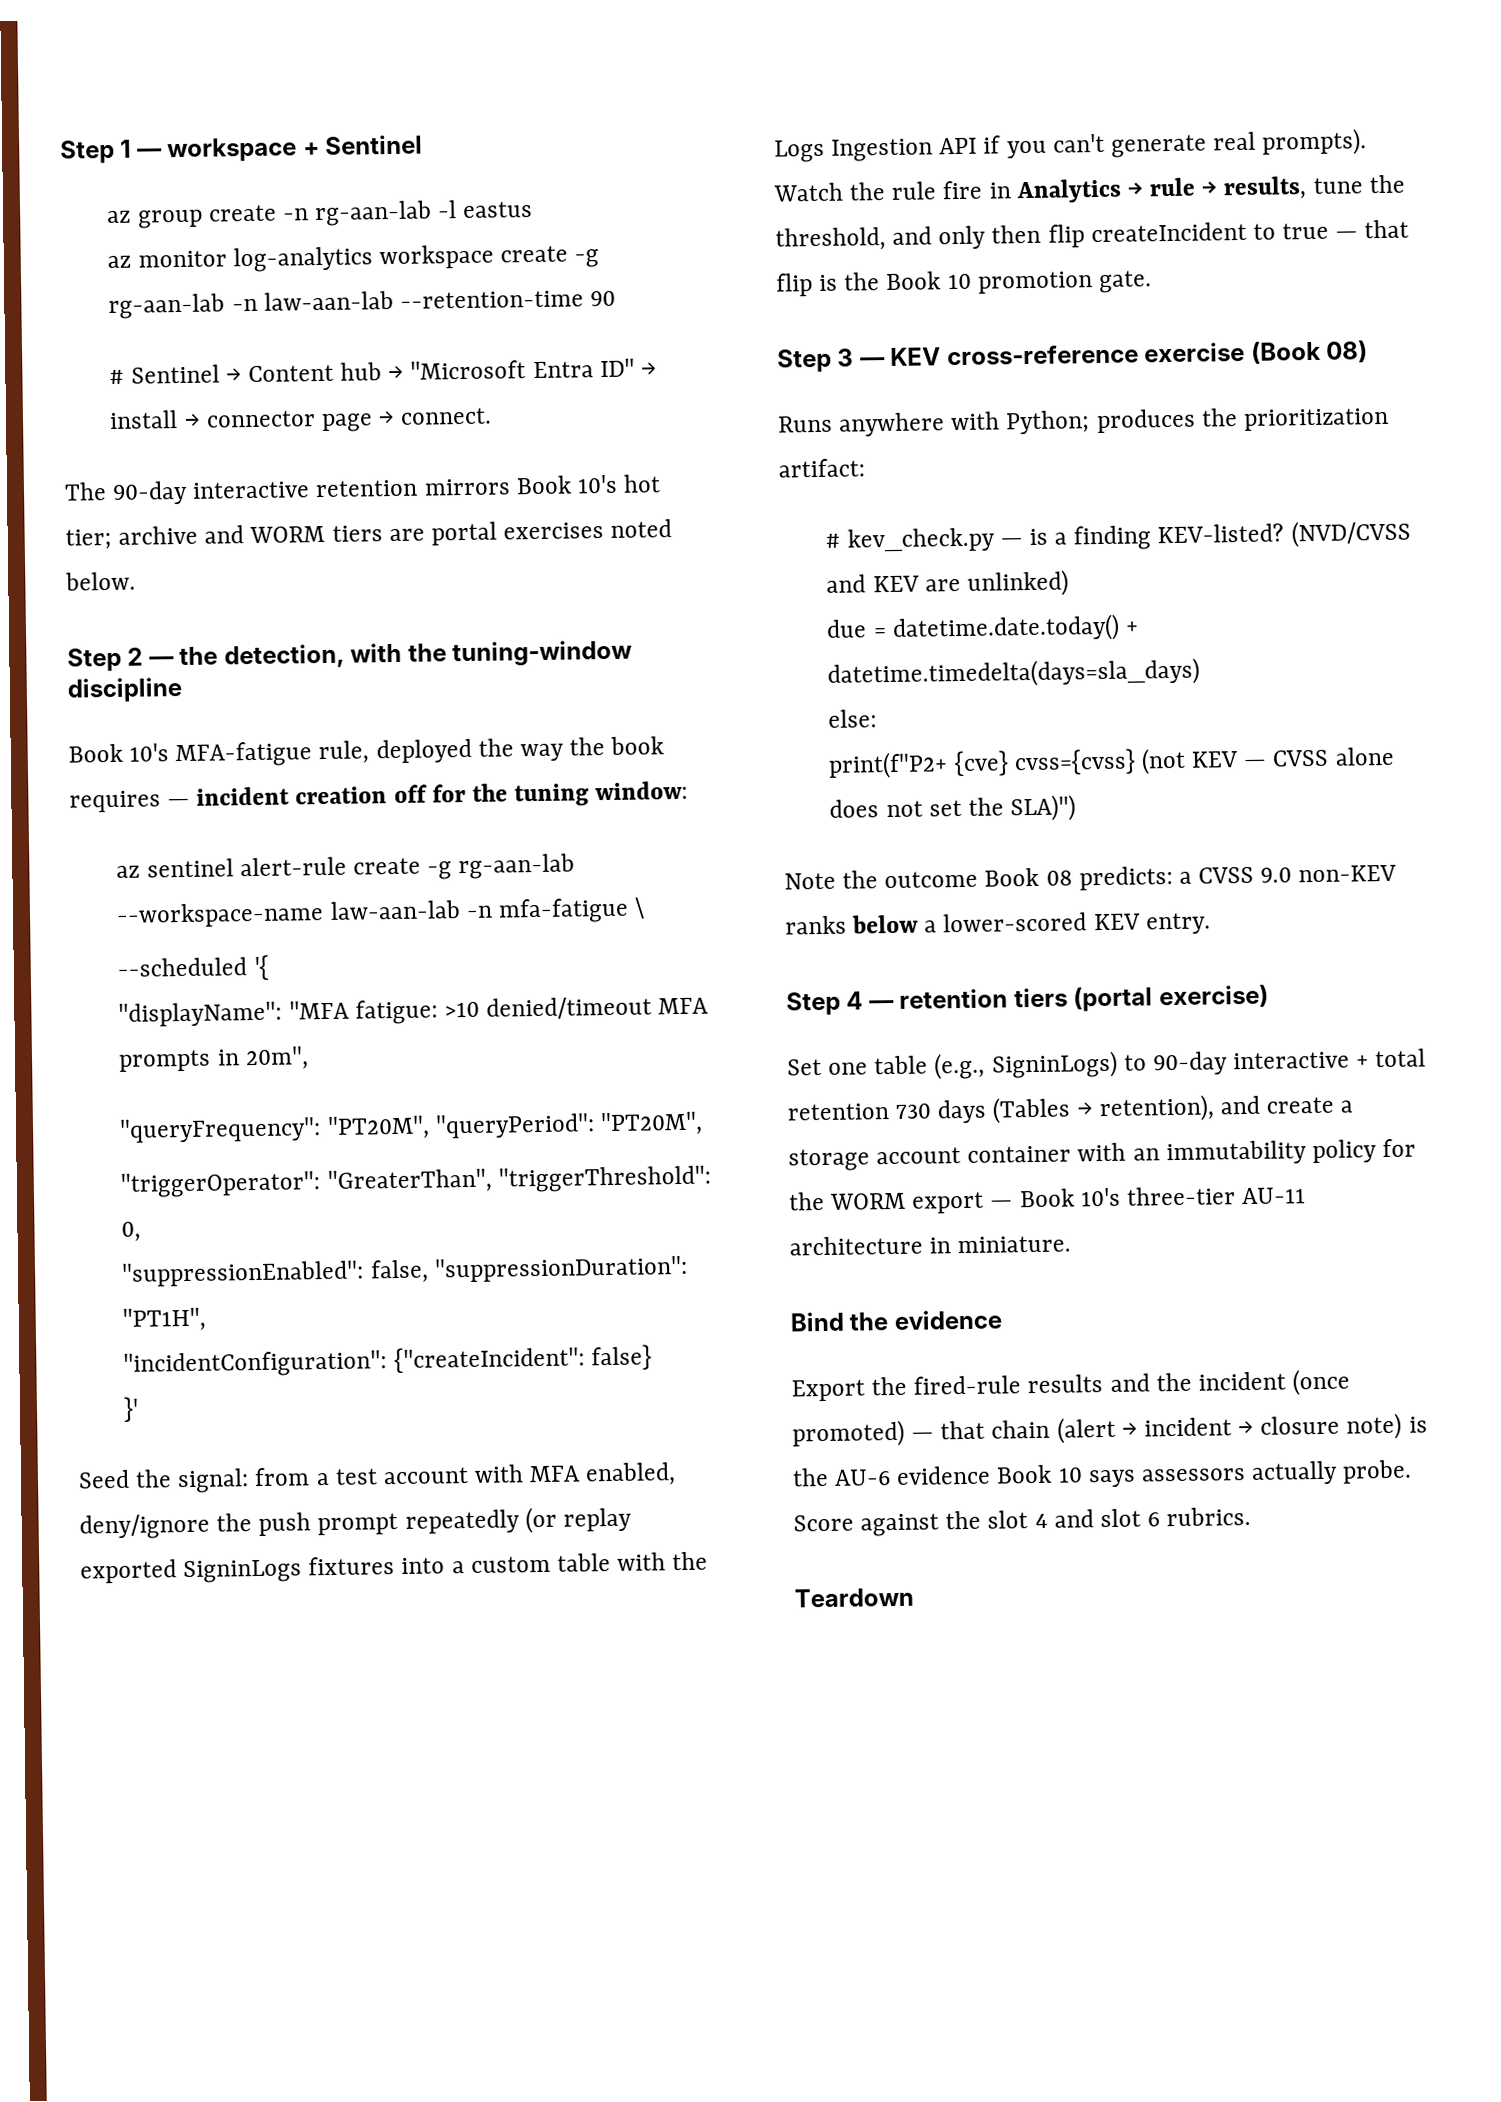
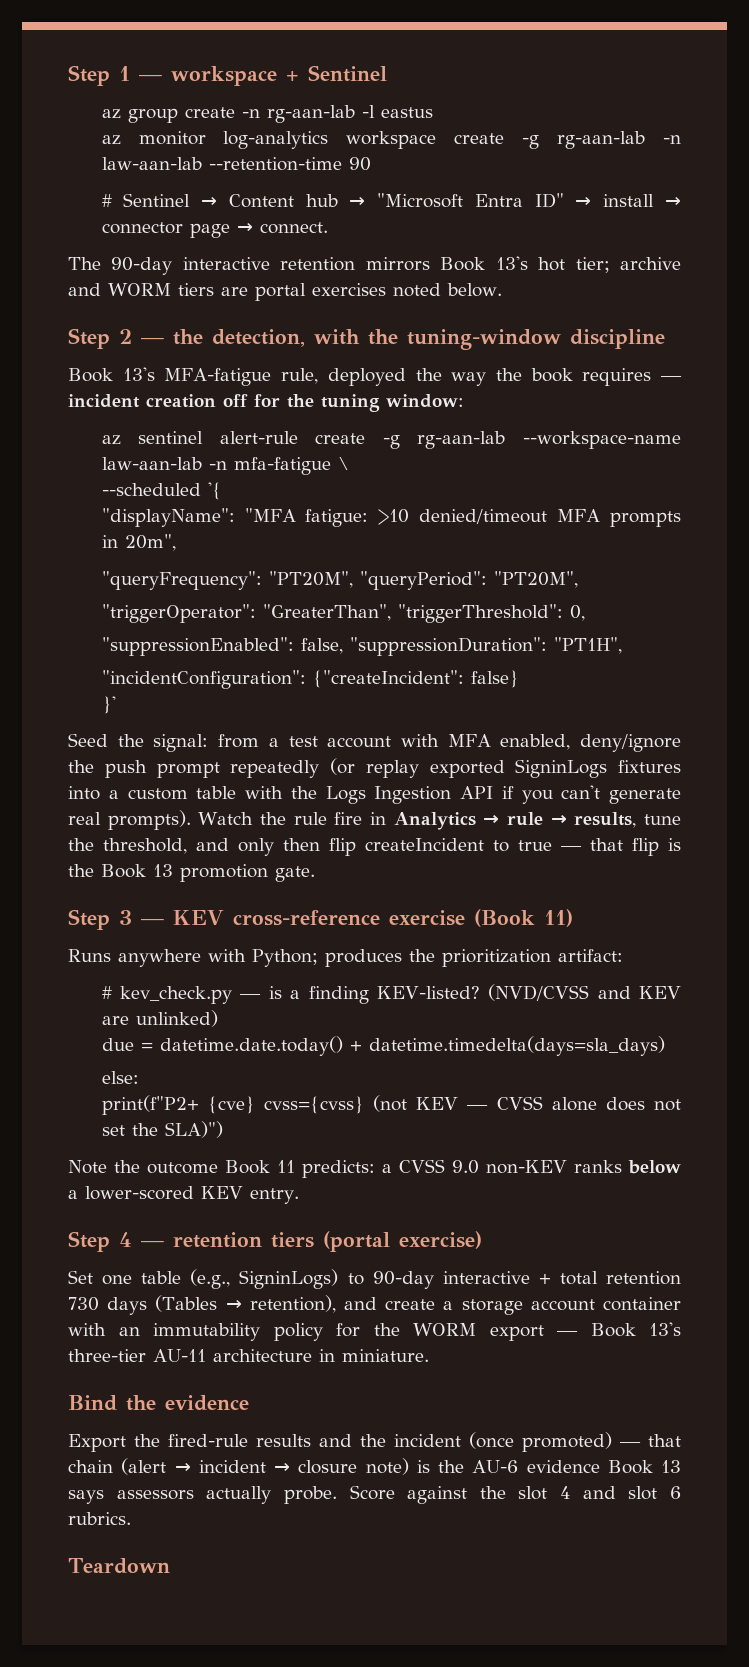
- The 90-day interactive retention mirrors Book 10's hot tier; archive and WORM tiers are portal exercises noted below.
+ The 90-day interactive retention mirrors Book 13's hot tier; archive and WORM tiers are portal exercises noted below.
- Book 10's MFA-fatigue rule, deployed the way the book requires — incident creation off for the tuning window:
+ Book 13's MFA-fatigue rule, deployed the way the book requires — incident creation off for the tuning window:
- Watch the rule fire in Analytics → rule → results, tune the threshold, and only then flip createIncident to true — that flip is the Book 10 promotion gate.
+ Watch the rule fire in Analytics → rule → results, tune the threshold, and only then flip createIncident to true — that flip is the Book 13 promotion gate.
- Step 3 — KEV cross-reference exercise (Book 08)
+ Step 3 — KEV cross-reference exercise (Book 11)
- Note the outcome Book 08 predicts: a CVSS 9.0 non-KEV ranks below a lower-scored KEV entry.
+ Note the outcome Book 11 predicts: a CVSS 9.0 non-KEV ranks below a lower-scored KEV entry.
- Set one table (e.g., SigninLogs) to 90-day interactive + total retention 730 days (Tables → retention), and create a storage account container with an immutability policy for the WORM export — Book 10's three-tier AU-11 architecture in miniature.
+ Set one table (e.g., SigninLogs) to 90-day interactive + total retention 730 days (Tables → retention), and create a storage account container with an immutability policy for the WORM export — Book 13's three-tier AU-11 architecture in miniature.
- Export the fired-rule results and the incident (once promoted) — that chain (alert → incident → closure note) is the AU-6 evidence Book 10 says assessors actually probe.
+ Export the fired-rule results and the incident (once promoted) — that chain (alert → incident → closure note) is the AU-6 evidence Book 13 says assessors actually probe.

